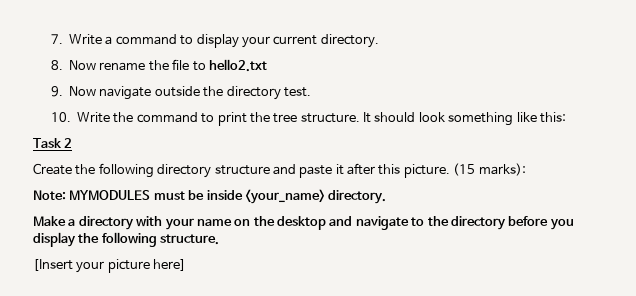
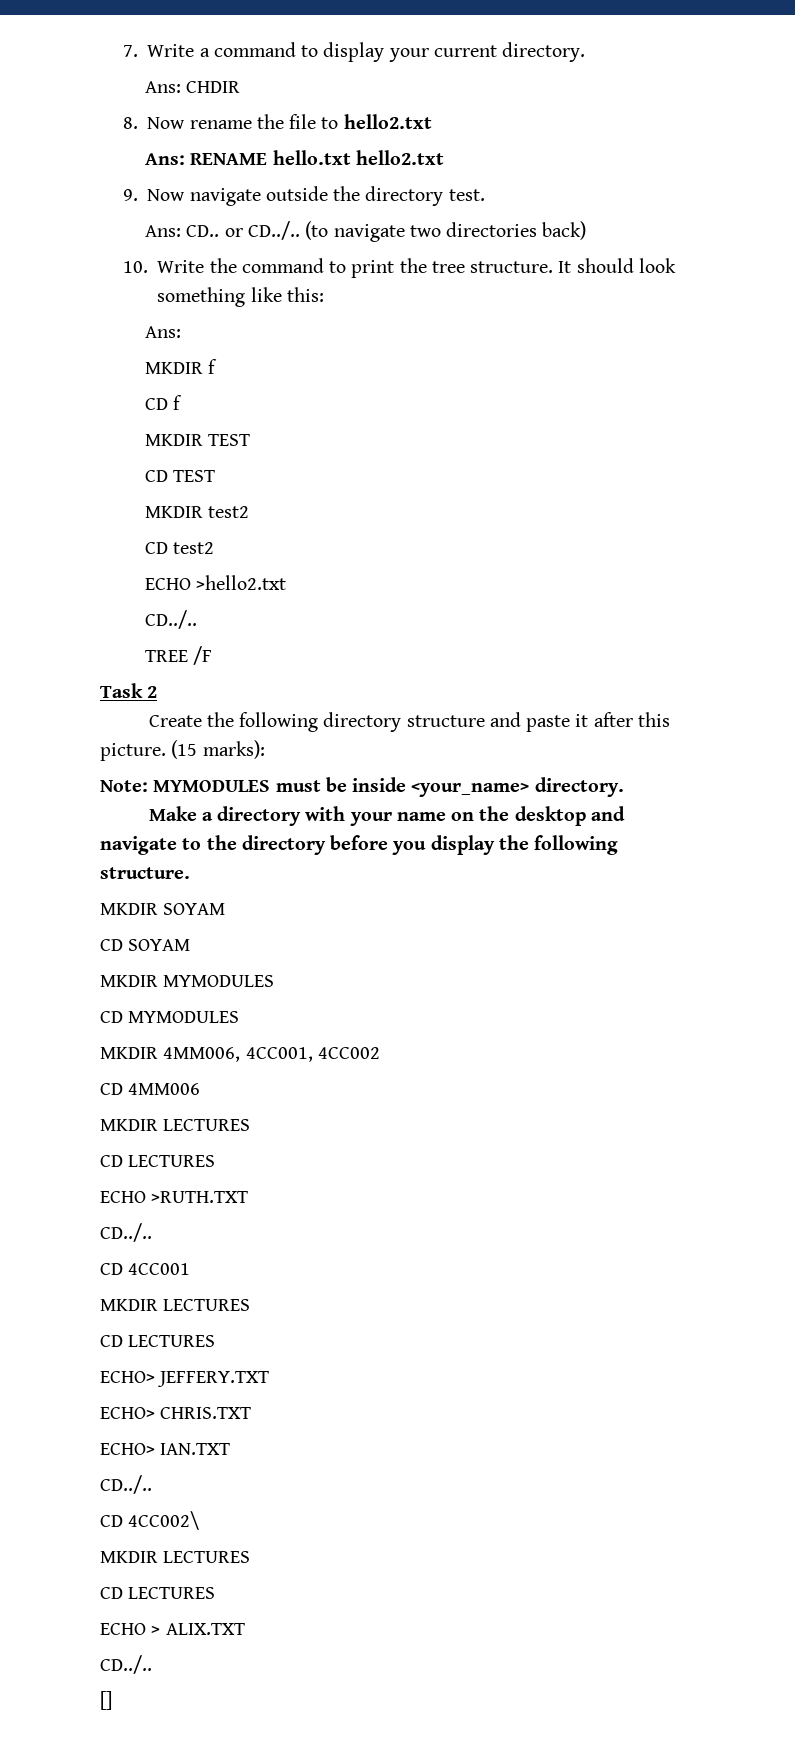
+ Ans: CHDIR
+ Ans: RENAME hello.txt hello2.txt
+ Ans: CD.. or CD../.. (to navigate two directories back)
  It should look something like this:
+ Ans:
+ MKDIR f
+ CD f
+ MKDIR TEST
+ CD TEST
+ MKDIR test2
+ CD test2
+ ECHO >hello2.txt
+ CD../..
+ TREE /F
- [Insert your picture here]
+ MKDIR SOYAM
+ CD SOYAM
+ MKDIR MYMODULES
+ CD MYMODULES
+ MKDIR 4MM006, 4CC001, 4CC002
+ CD 4MM006
+ MKDIR LECTURES
+ CD LECTURES
+ ECHO >RUTH.TXT
+ CD../..
+ CD 4CC001
+ MKDIR LECTURES
+ CD LECTURES
+ ECHO> JEFFERY.TXT
+ ECHO> CHRIS.TXT
+ ECHO> IAN.TXT
+ CD../..
+ CD 4CC002\
+ MKDIR LECTURES
+ CD LECTURES
+ ECHO > ALIX.TXT
+ CD../..
+ []

